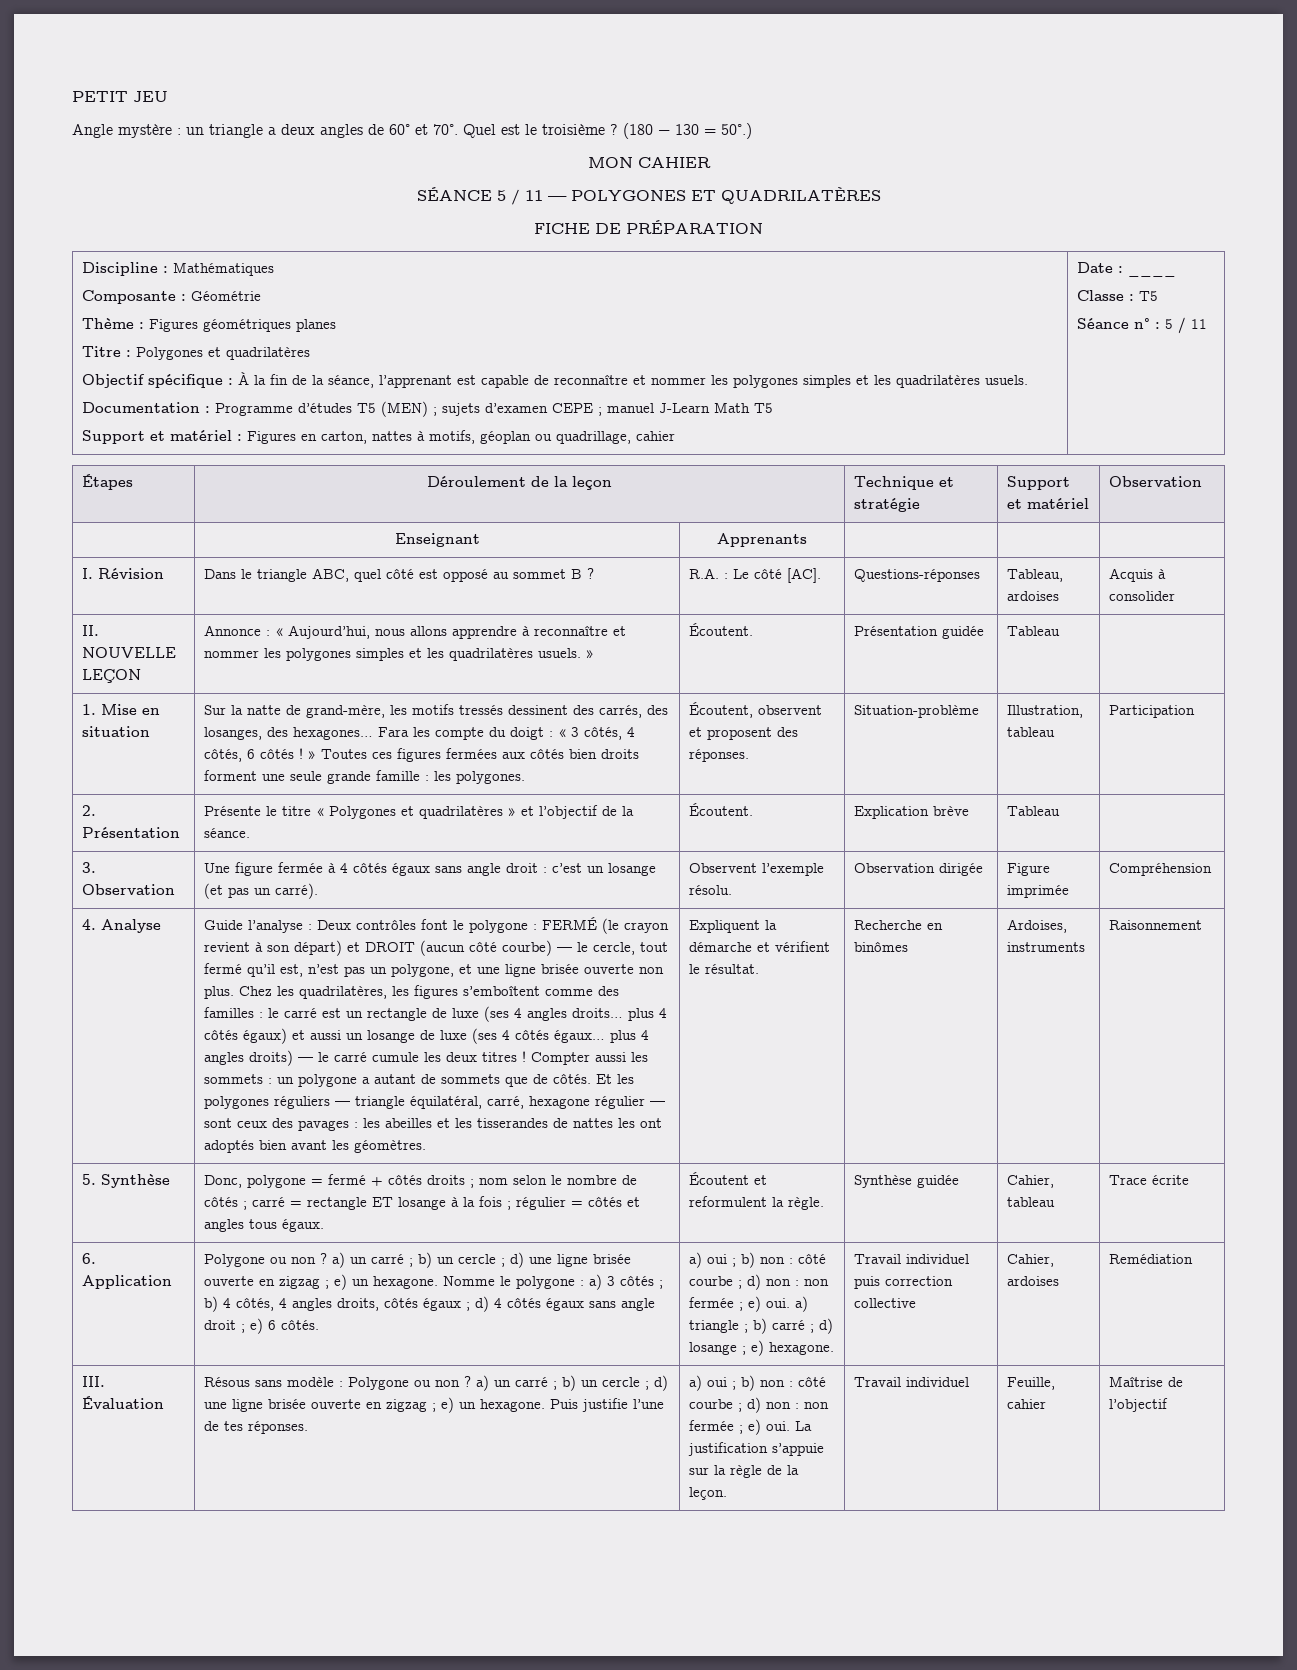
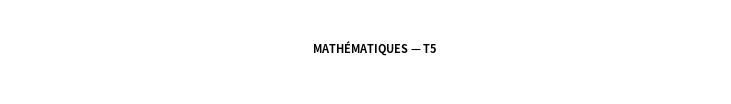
- PETIT JEU
- Angle mystère : un triangle a deux angles de 60° et 70°. Quel est le troisième ? (180 − 130 = 50°.)
- MON CAHIER
- SÉANCE 5 / 11 — POLYGONES ET QUADRILATÈRES
- FICHE DE PRÉPARATION
- Discipline : Mathématiques
- Composante : Géométrie
- Thème : Figures géométriques planes
- Titre : Polygones et quadrilatères
- Objectif spécifique : À la fin de la séance, l’apprenant est capable de reconnaître et nommer les polygones simples et les quadrilatères usuels.
- Documentation : Programme d’études T5 (MEN) ; sujets d’examen CEPE ; manuel J-Learn Math T5
- Support et matériel : Figures en carton, nattes à motifs, géoplan ou quadrillage, cahier | Date : ____
- Classe : T5
- Séance n° : 5 / 11
- Étapes | Déroulement de la leçon | Technique et stratégie | Support et matériel | Observation
- | Enseignant | Apprenants | | |
- I. Révision | Dans le triangle ABC, quel côté est opposé au sommet B ? | R.A. : Le côté [AC]. | Questions-réponses | Tableau, ardoises | Acquis à consolider
- II. NOUVELLE LEÇON | Annonce : « Aujourd’hui, nous allons apprendre à reconnaître et nommer les polygones simples et les quadrilatères usuels. » | Écoutent. | Présentation guidée | Tableau |
- 1. Mise en situation | Sur la natte de grand-mère, les motifs tressés dessinent des carrés, des losanges, des hexagones… Fara les compte du doigt : « 3 côtés, 4 côtés, 6 côtés ! » Toutes ces figures fermées aux côtés bien droits forment une seule grande famille : les polygones. | Écoutent, observent et proposent des réponses. | Situation-problème | Illustration, tableau | Participation
- 2. Présentation | Présente le titre « Polygones et quadrilatères » et l’objectif de la séance. | Écoutent. | Explication brève | Tableau |
- 3. Observation | Une figure fermée à 4 côtés égaux sans angle droit : c’est un losange (et pas un carré). | Observent l’exemple résolu. | Observation dirigée | Figure imprimée | Compréhension
- 4. Analyse | Guide l’analyse : Deux contrôles font le polygone : FERMÉ (le crayon revient à son départ) et DROIT (aucun côté courbe) — le cercle, tout fermé qu’il est, n’est pas un polygone, et une ligne brisée ouverte non plus. Chez les quadrilatères, les figures s’emboîtent comme des familles : le carré est un rectangle de luxe (ses 4 angles droits… plus 4 côtés égaux) et aussi un losange de luxe (ses 4 côtés égaux… plus 4 angles droits) — le carré cumule les deux titres ! Compter aussi les sommets : un polygone a autant de sommets que de côtés. Et les polygones réguliers — triangle équilatéral, carré, hexagone régulier — sont ceux des pavages : les abeilles et les tisserandes de nattes les ont adoptés bien avant les géomètres. | Expliquent la démarche et vérifient le résultat. | Recherche en binômes | Ardoises, instruments | Raisonnement
- 5. Synthèse | Donc, polygone = fermé + côtés droits ; nom selon le nombre de côtés ; carré = rectangle ET losange à la fois ; régulier = côtés et angles tous égaux. | Écoutent et reformulent la règle. | Synthèse guidée | Cahier, tableau | Trace écrite
- 6. Application | Polygone ou non ? a) un carré ; b) un cercle ; d) une ligne brisée ouverte en zigzag ; e) un hexagone. Nomme le polygone : a) 3 côtés ; b) 4 côtés, 4 angles droits, côtés égaux ; d) 4 côtés égaux sans angle droit ; e) 6 côtés. | a) oui ; b) non : côté courbe ; d) non : non fermée ; e) oui. a) triangle ; b) carré ; d) losange ; e) hexagone. | Travail individuel puis correction collective | Cahier, ardoises | Remédiation
- III. Évaluation | Résous sans modèle : Polygone ou non ? a) un carré ; b) un cercle ; d) une ligne brisée ouverte en zigzag ; e) un hexagone. Puis justifie l’une de tes réponses. | a) oui ; b) non : côté courbe ; d) non : non fermée ; e) oui. La justification s’appuie sur la règle de la leçon. | Travail individuel | Feuille, cahier | Maîtrise de l’objectif
+ MATHÉMATIQUES — T5

